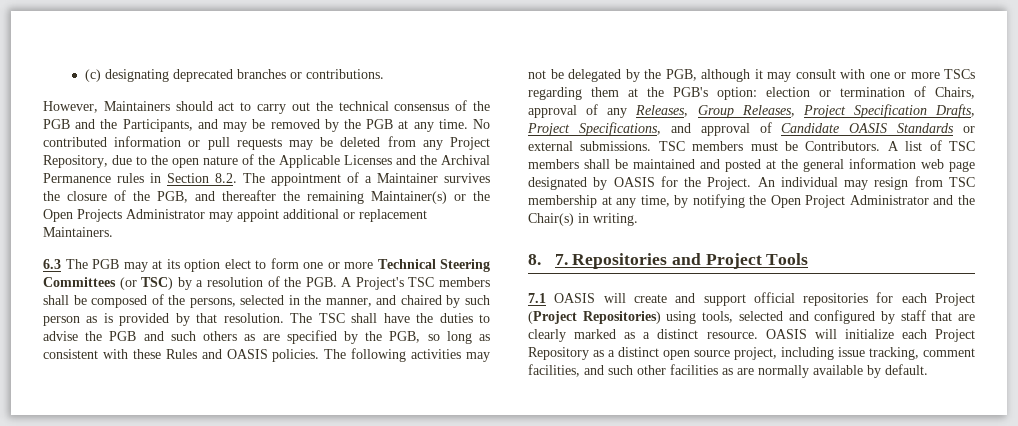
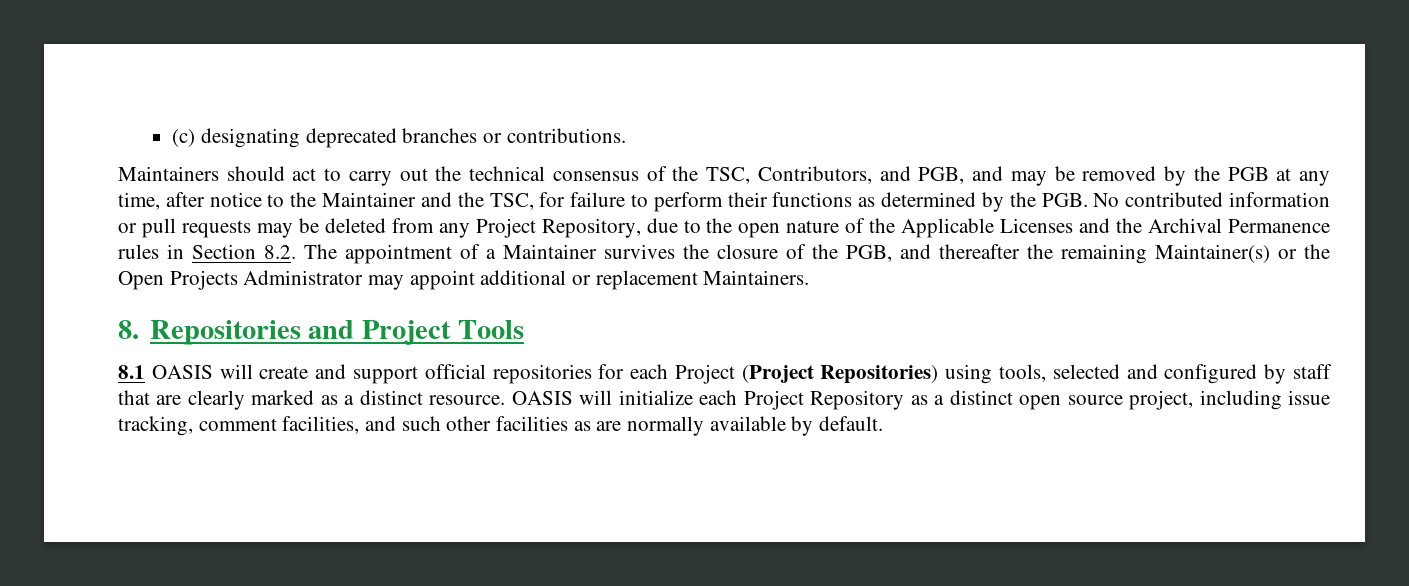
- However, Maintainers should act to carry out the technical consensus of the PGB and the Participants, and may be removed by the PGB at any time. No contributed information or pull requests may be deleted from any Project Repository, due to the open nature of the Applicable Licenses and the Archival Permanence rules in Section 8.2. The appointment of a Maintainer survives the closure of the PGB, and thereafter the remaining Maintainer(s) or the Open Projects Administrator may appoint additional or replacement Maintainers.
+ Maintainers should act to carry out the technical consensus of the TSC, Contributors, and PGB, and may be removed by the PGB at any time, after notice to the Maintainer and the TSC, for failure to perform their functions as determined by the PGB. No contributed information or pull requests may be deleted from any Project Repository, due to the open nature of the Applicable Licenses and the Archival Permanence rules in Section 8.2. The appointment of a Maintainer survives the closure of the PGB, and thereafter the remaining Maintainer(s) or the Open Projects Administrator may appoint additional or replacement Maintainers.
- 6.3 The PGB may at its option elect to form one or more Technical Steering Committees (or TSC) by a resolution of the PGB. A Project's TSC members shall be composed of the persons, selected in the manner, and chaired by such person as is provided by that resolution. The TSC shall have the duties to advise the PGB and such others as are specified by the PGB, so long as consistent with these Rules and OASIS policies. The following activities may not be delegated by the PGB, although it may consult with one or more TSCs regarding them at the PGB's option: election or termination of Chairs, approval of any Releases, Group Releases, Project Specification Drafts, Project Specifications, and approval of Candidate OASIS Standards or external submissions. TSC members must be Contributors. A list of TSC members shall be maintained and posted at the general information web page designated by OASIS for the Project. An individual may resign from TSC membership at any time, by notifying the Open Project Administrator and the Chair(s) in writing.
- 8. 7. Repositories and Project Tools
+ 8. Repositories and Project Tools
- 7.1 OASIS will create and support official repositories for each Project (Project Repositories) using tools, selected and configured by staff that are clearly marked as a distinct resource.
+ 8.1 OASIS will create and support official repositories for each Project (Project Repositories) using tools, selected and configured by staff that are clearly marked as a distinct resource.

